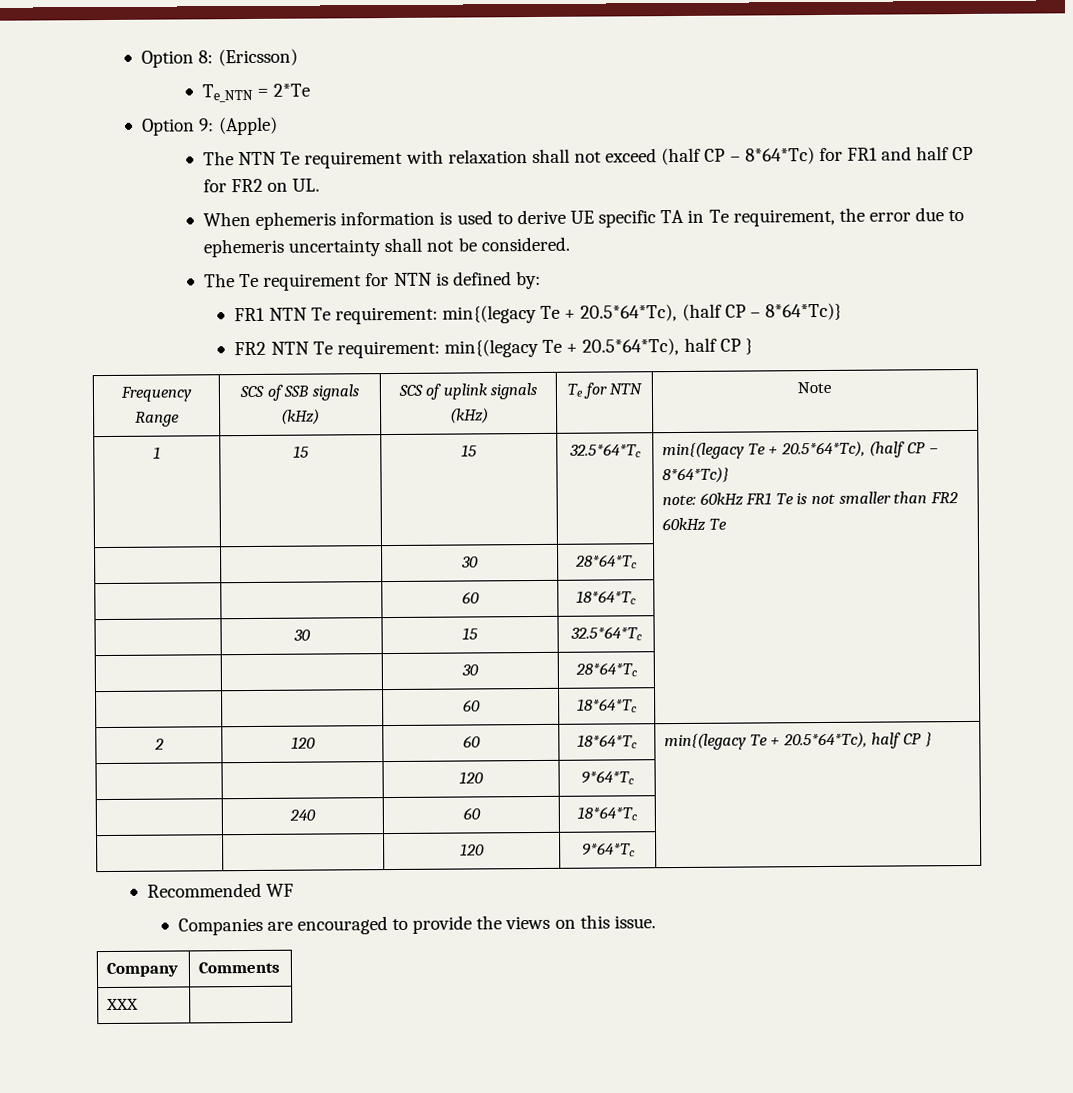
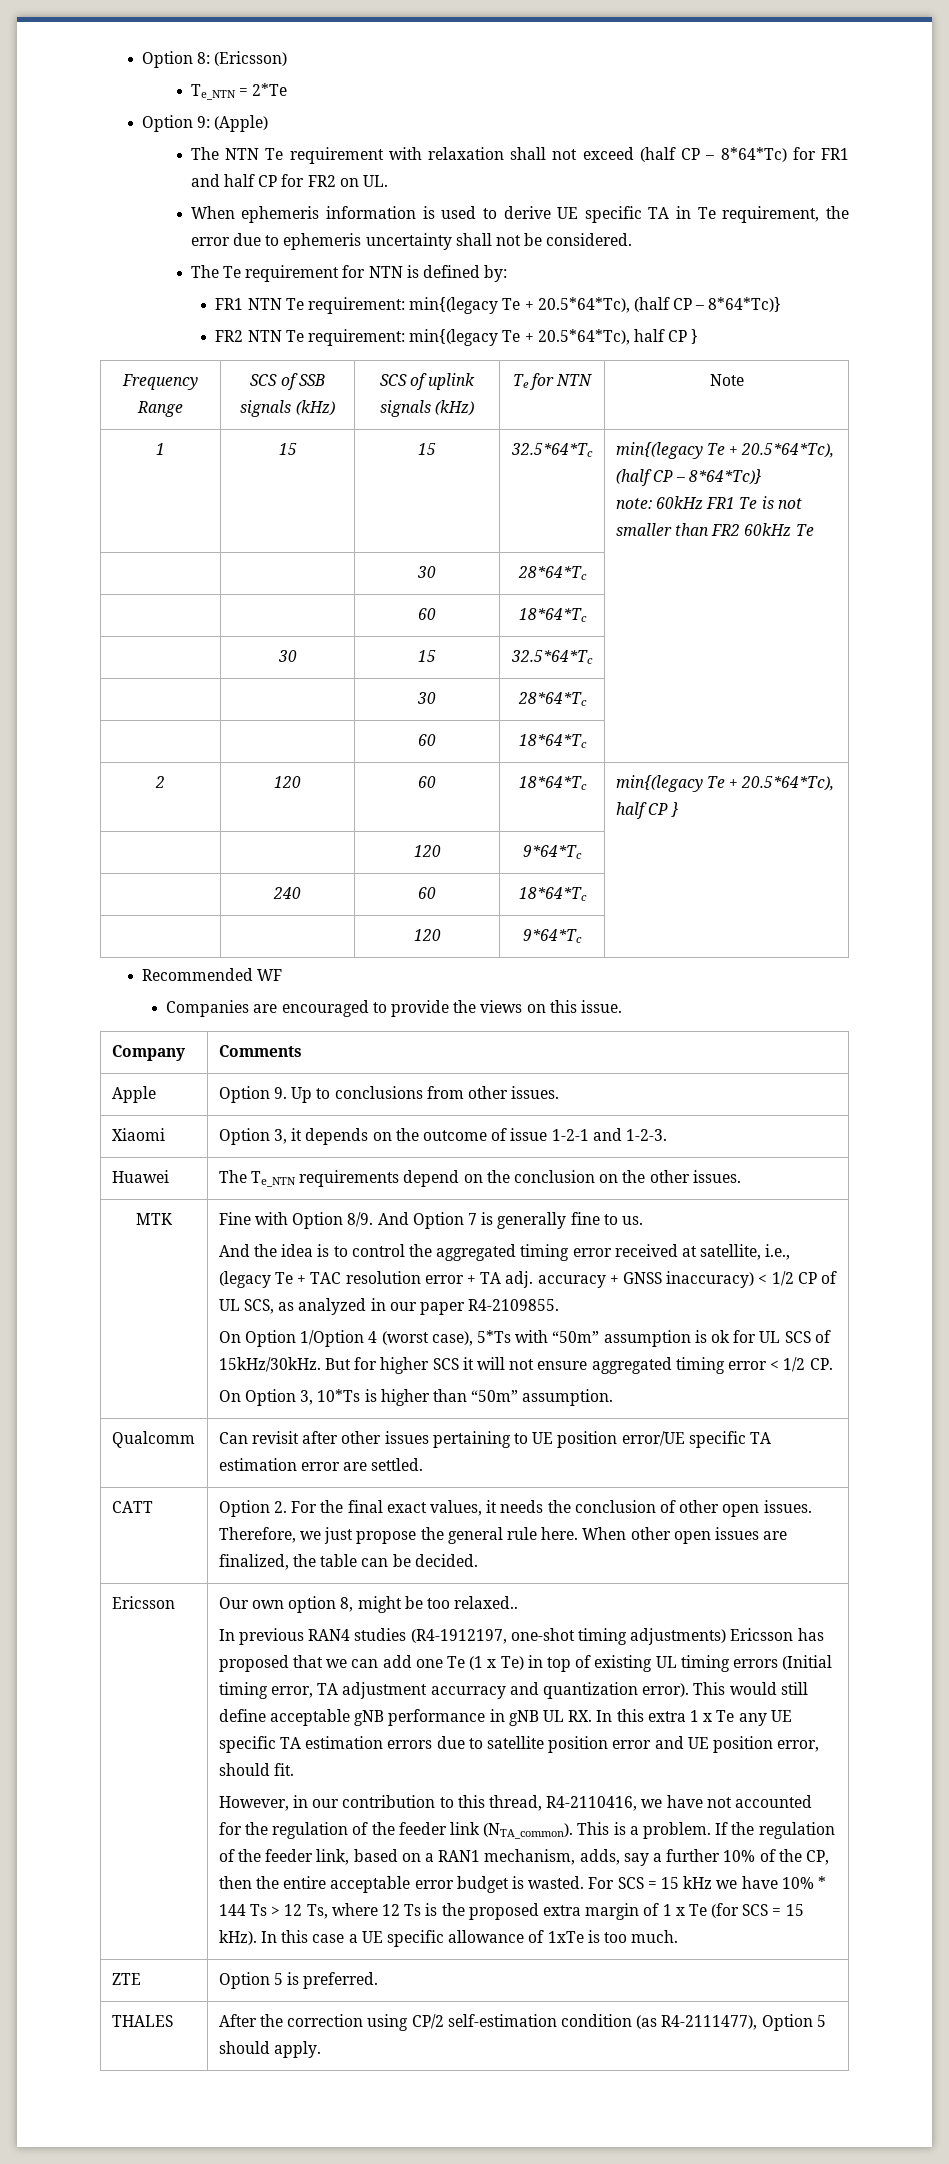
- XXX |
+ Apple | Option 9. Up to conclusions from other issues.
+ Xiaomi | Option 3, it depends on the outcome of issue 1-2-1 and 1-2-3.
+ Huawei | The Te_NTN requirements depend on the conclusion on the other issues.
+ MTK | Fine with Option 8/9. And Option 7 is generally fine to us.
+ And the idea is to control the aggregated timing error received at satellite, i.e., (legacy Te + TAC resolution error + TA adj. accuracy + GNSS inaccuracy) < 1/2 CP of UL SCS, as analyzed in our paper R4-2109855.
+ On Option 1/Option 4 (worst case), 5*Ts with “50m” assumption is ok for UL SCS of 15kHz/30kHz. But for higher SCS it will not ensure aggregated timing error < 1/2 CP.
+ On Option 3, 10*Ts is higher than “50m” assumption.
+ Qualcomm | Can revisit after other issues pertaining to UE position error/UE specific TA estimation error are settled.
+ CATT | Option 2. For the final exact values, it needs the conclusion of other open issues. Therefore, we just propose the general rule here. When other open issues are finalized, the table can be decided.
+ Ericsson | Our own option 8, might be too relaxed..
+ In previous RAN4 studies (R4-1912197, one-shot timing adjustments) Ericsson has proposed that we can add one Te (1 x Te) in top of existing UL timing errors (Initial timing error, TA adjustment accurracy and quantization error). This would still define acceptable gNB performance in gNB UL RX. In this extra 1 x Te any UE specific TA estimation errors due to satellite position error and UE position error, should fit.
+ However, in our contribution to this thread, R4-2110416, we have not accounted for the regulation of the feeder link (NTA_common). This is a problem. If the regulation of the feeder link, based on a RAN1 mechanism, adds, say a further 10% of the CP, then the entire acceptable error budget is wasted. For SCS = 15 kHz we have 10% * 144 Ts > 12 Ts, where 12 Ts is the proposed extra margin of 1 x Te (for SCS = 15 kHz). In this case a UE specific allowance of 1xTe is too much.
+ ZTE | Option 5 is preferred.
+ THALES | After the correction using CP/2 self-estimation condition (as R4-2111477), Option 5 should apply.

